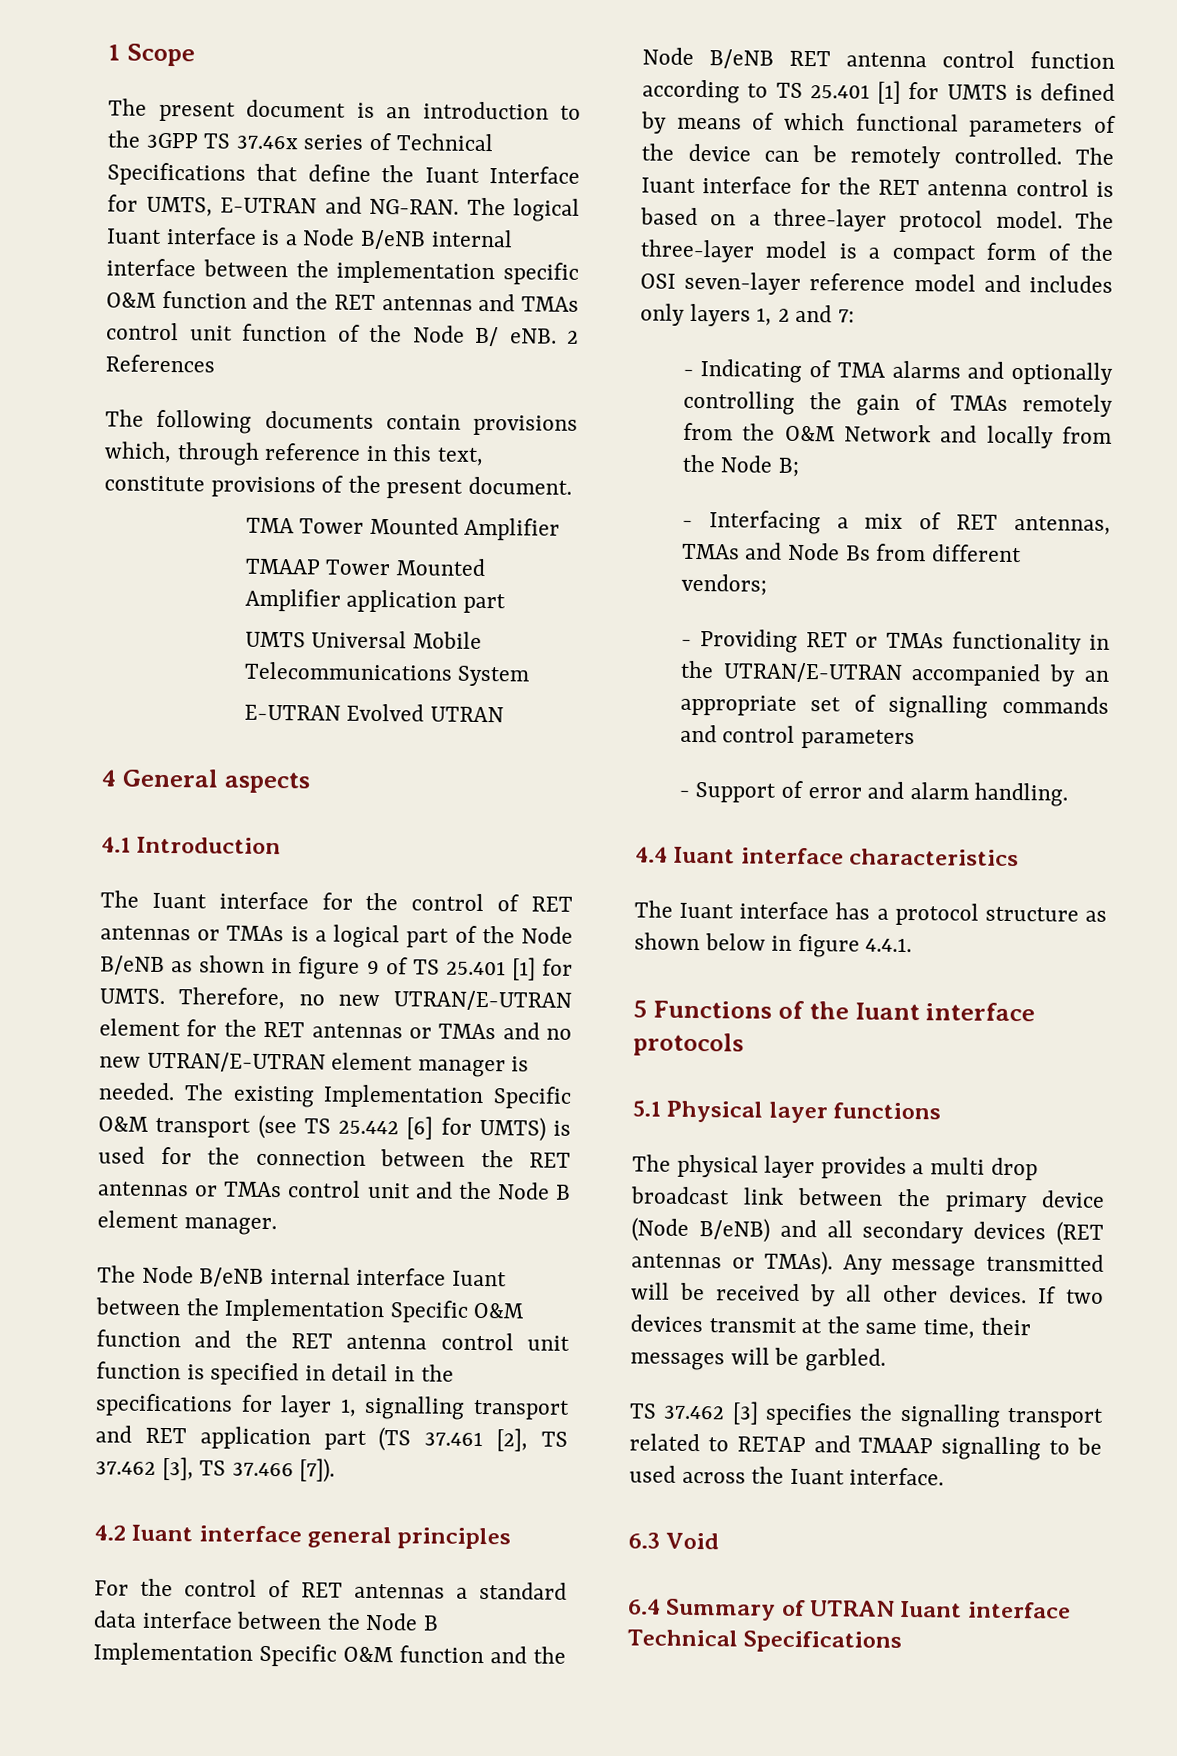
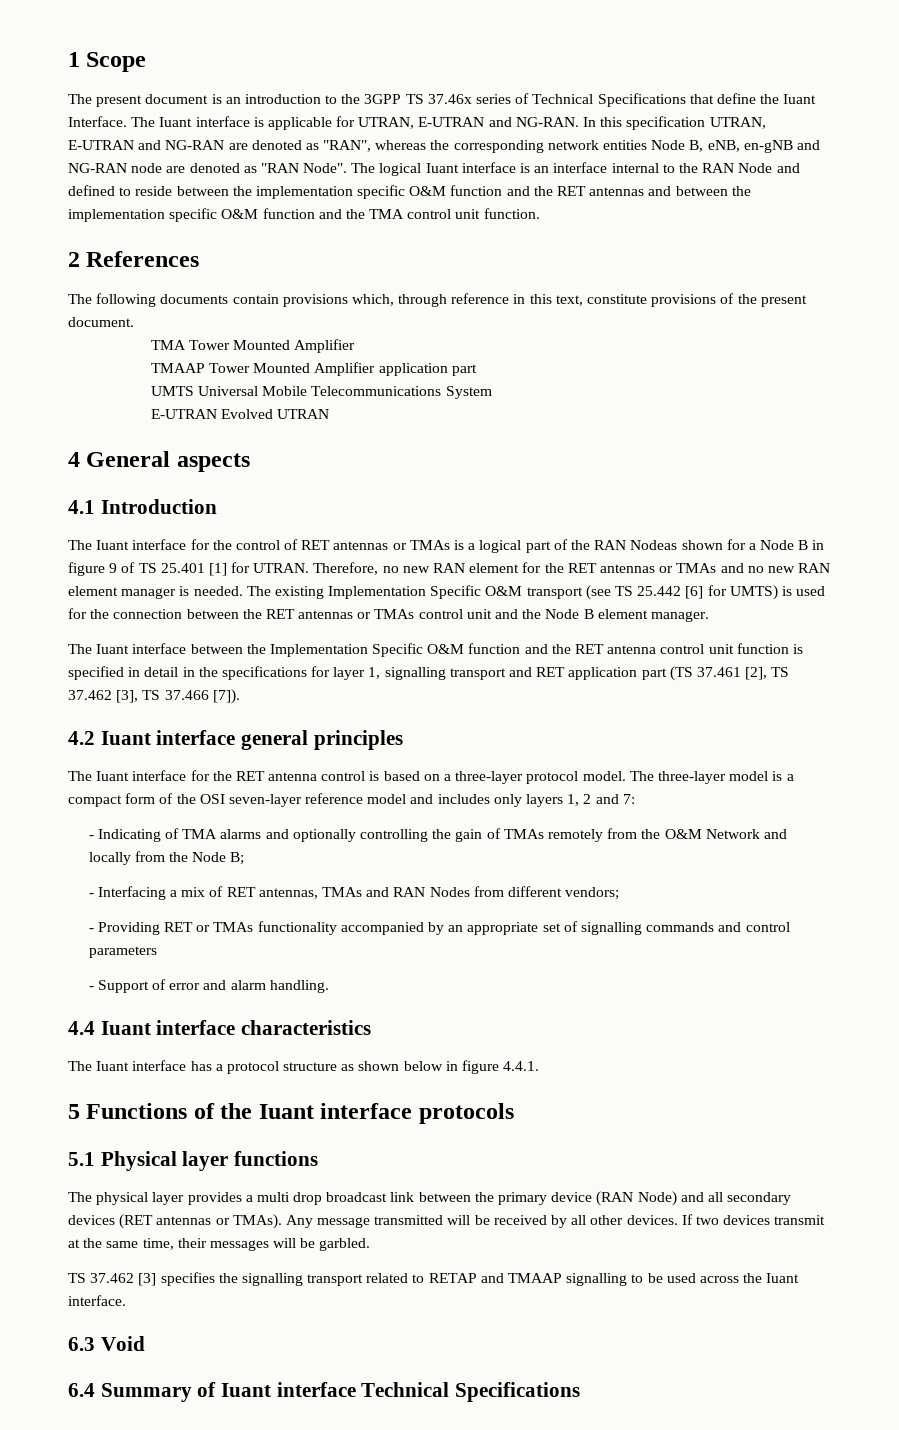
- The present document is an introduction to the 3GPP TS 37.46x series of Technical Specifications that define the Iuant Interface for UMTS, E-UTRAN and NG-RAN.
+ The present document is an introduction to the 3GPP TS 37.46x series of Technical Specifications that define the Iuant Interface. The Iuant interface is applicable for UTRAN, E-UTRAN and NG-RAN. In this specification UTRAN, E-UTRAN and NG-RAN are denoted as "RAN", whereas the corresponding network entities Node B, eNB, en-gNB and NG-RAN node are denoted as "RAN Node".
- The logical Iuant interface is a Node B/eNB internal interface between the implementation specific O&M function and the RET antennas and TMAs control unit function of the Node B/ eNB. 2 References
+ The logical Iuant interface is an interface internal to the RAN Node and defined to reside between the implementation specific O&M function and the RET antennas and between the implementation specific O&M function and the TMA control unit function.
+ 2 References
- The Iuant interface for the control of RET antennas or TMAs is a logical part of the Node B/eNB as shown in figure 9 of TS 25.401 [1] for UMTS.
+ The Iuant interface for the control of RET antennas or TMAs is a logical part of the RAN Nodeas shown for a Node B in figure 9 of TS 25.401 [1] for UTRAN.
- Therefore, no new UTRAN/E-UTRAN element for the RET antennas or TMAs and no new UTRAN/E-UTRAN element manager is needed.
+ Therefore, no new RAN element for the RET antennas or TMAs and no new RAN element manager is needed.
- The Node B/eNB internal interface Iuant between the Implementation Specific O&M function and the RET antenna control unit function is specified in detail in the specifications for layer 1, signalling transport and RET application part (TS 37.461 [2], TS 37.462 [3], TS 37.466 [7]).
+ The Iuant interface between the Implementation Specific O&M function and the RET antenna control unit function is specified in detail in the specifications for layer 1, signalling transport and RET application part (TS 37.461 [2], TS 37.462 [3], TS 37.466 [7]).
- For the control of RET antennas a standard data interface between the Node B Implementation Specific O&M function and the Node B/eNB RET antenna control function according to TS 25.401 [1] for UMTS is defined by means of which functional parameters of the device can be remotely controlled.
- - Interfacing a mix of RET antennas, TMAs and Node Bs from different vendors;
+ - Interfacing a mix of RET antennas, TMAs and RAN Nodes from different vendors;
- - Providing RET or TMAs functionality in the UTRAN/E-UTRAN accompanied by an appropriate set of signalling commands and control parameters
+ - Providing RET or TMAs functionality accompanied by an appropriate set of signalling commands and control parameters
- The physical layer provides a multi drop broadcast link between the primary device (Node B/eNB) and all secondary devices (RET antennas or TMAs).
+ The physical layer provides a multi drop broadcast link between the primary device (RAN Node) and all secondary devices (RET antennas or TMAs).
- 6.4 Summary of UTRAN Iuant interface Technical Specifications
+ 6.4 Summary of Iuant interface Technical Specifications

